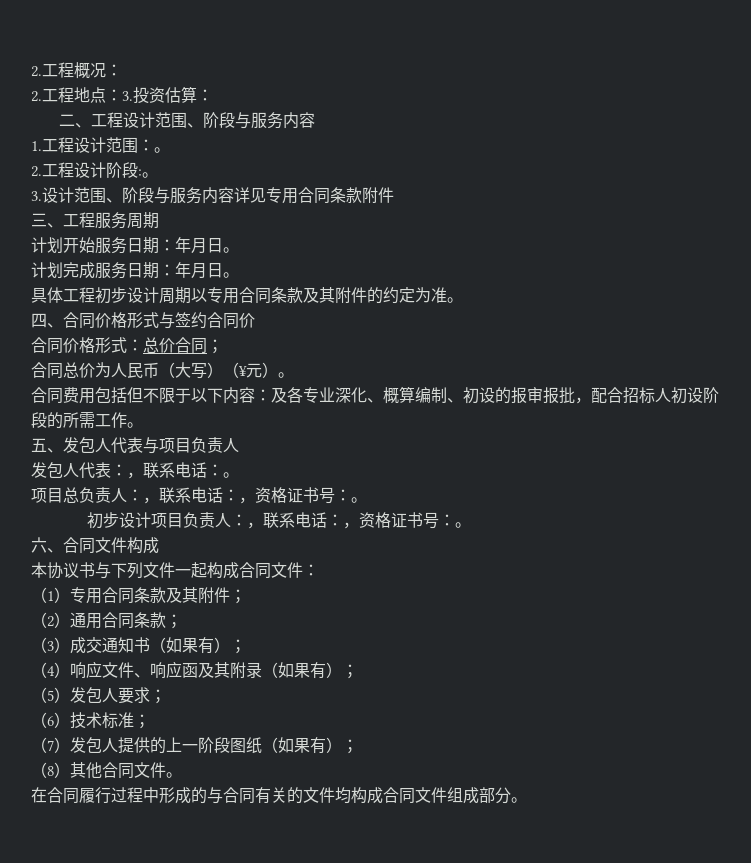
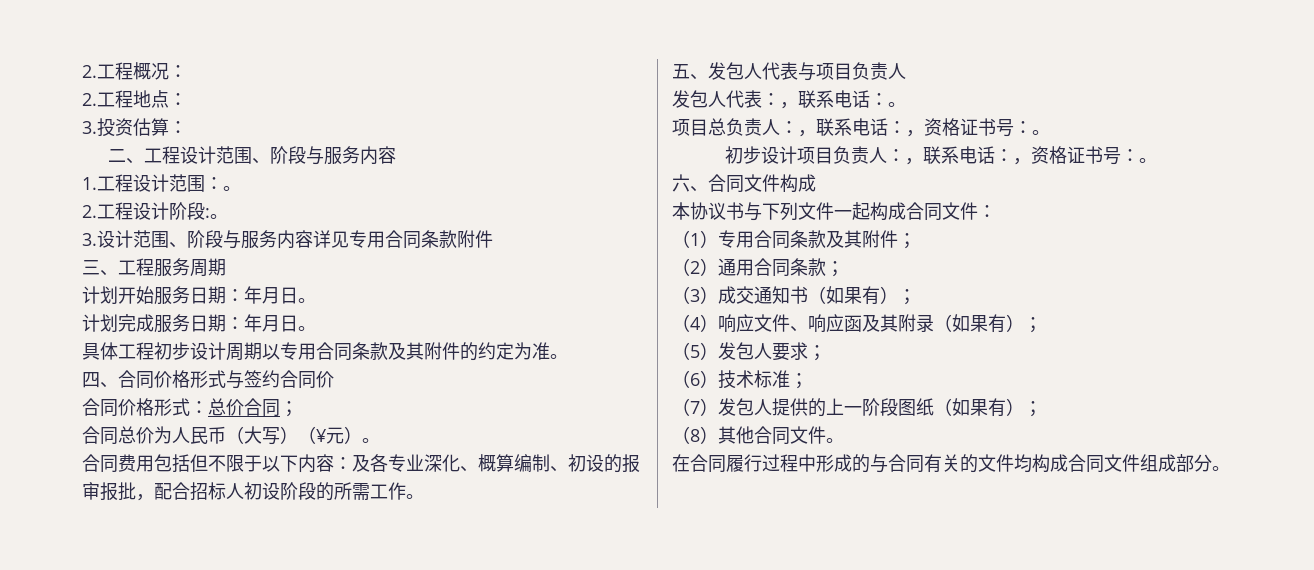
- 2.工程地点：3.投资估算：
+ 2.工程地点：
+ 3.投资估算：

